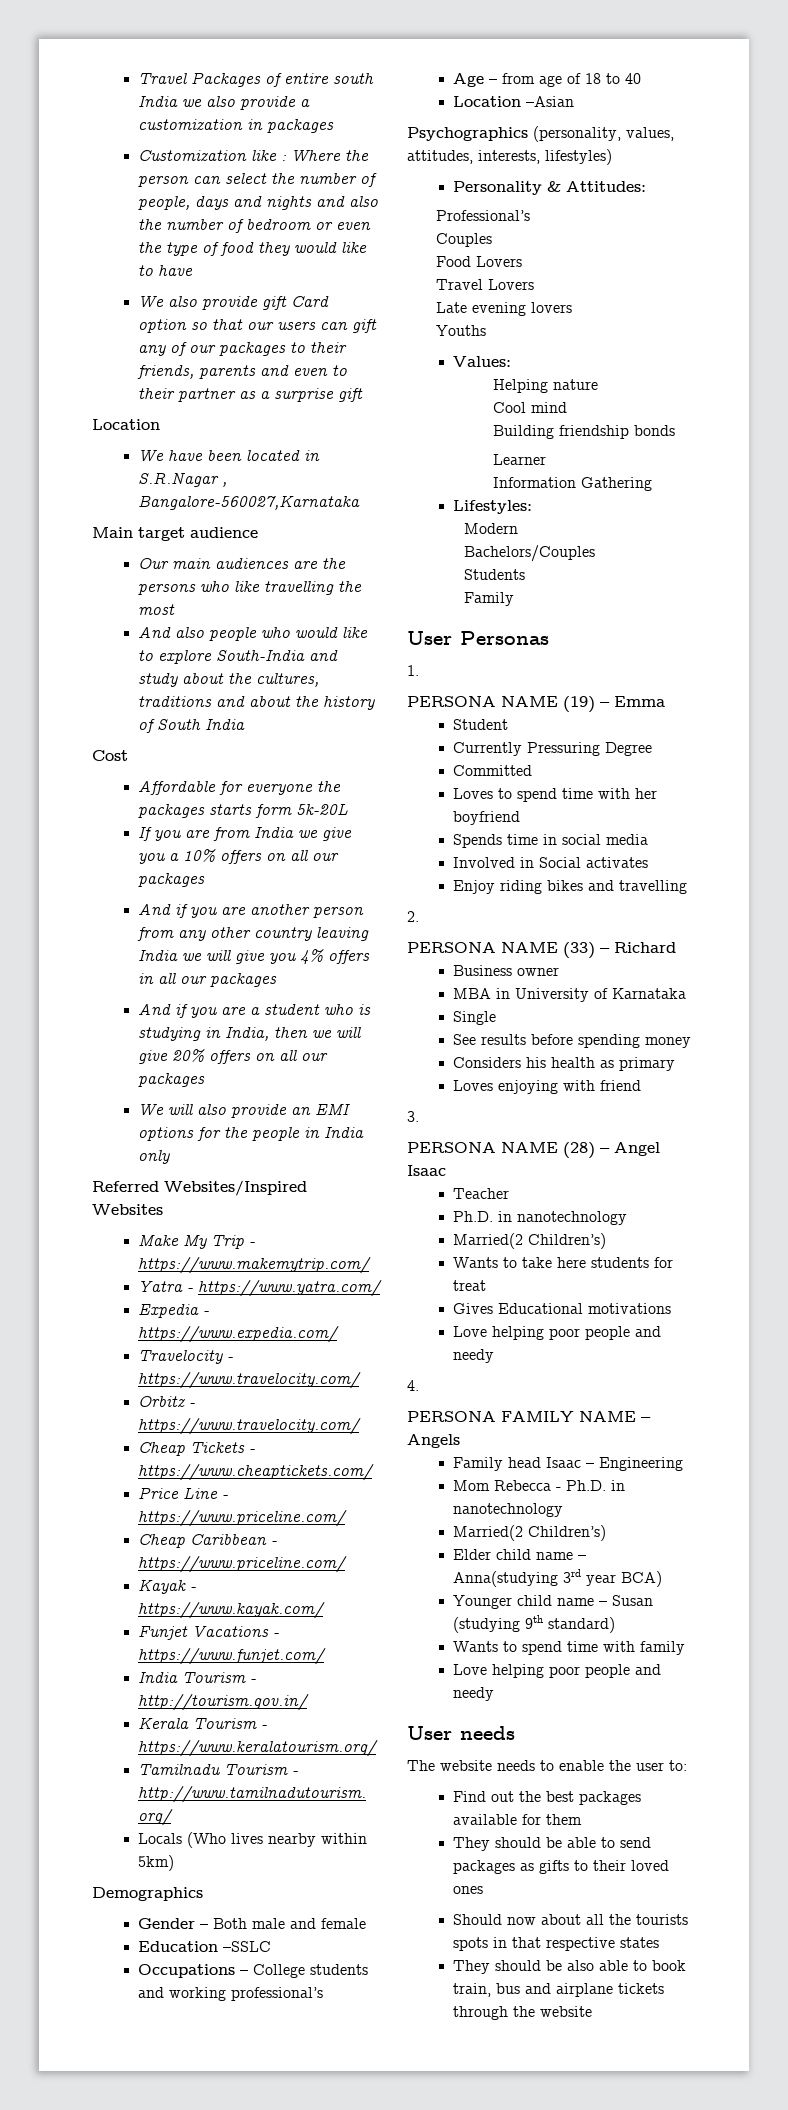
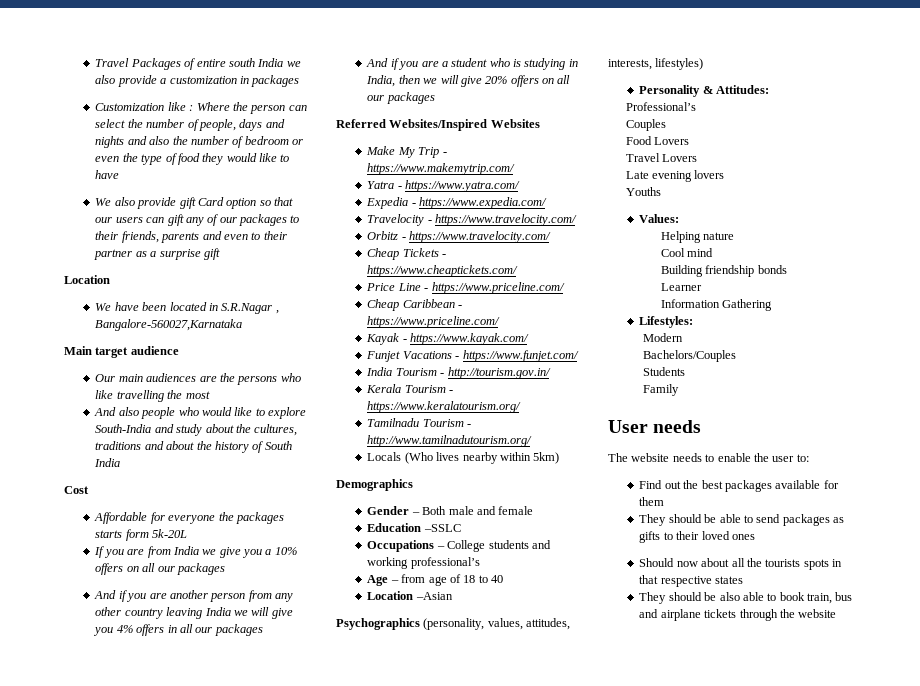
- We will also provide an EMI options for the people in India only
- User Personas
- 1.
- PERSONA NAME (19) – Emma
- Student
- Currently Pressuring Degree
- Committed
- Loves to spend time with her boyfriend
- Spends time in social media
- Involved in Social activates
- Enjoy riding bikes and travelling
- 2.
- PERSONA NAME (33) – Richard
- Business owner
- MBA in University of Karnataka
- Single
- See results before spending money
- Considers his health as primary
- Loves enjoying with friend
- 3.
- PERSONA NAME (28) – Angel Isaac
- Teacher
- Ph.D. in nanotechnology
- Married(2 Children’s)
- Wants to take here students for treat
- Gives Educational motivations
- Love helping poor people and needy
- 4.
- PERSONA FAMILY NAME – Angels
- Family head Isaac – Engineering
- Mom Rebecca - Ph.D. in nanotechnology
- Married(2 Children’s)
- Elder child name – Anna(studying 3rd year BCA)
- Younger child name – Susan (studying 9th standard)
- Wants to spend time with family
- Love helping poor people and needy

